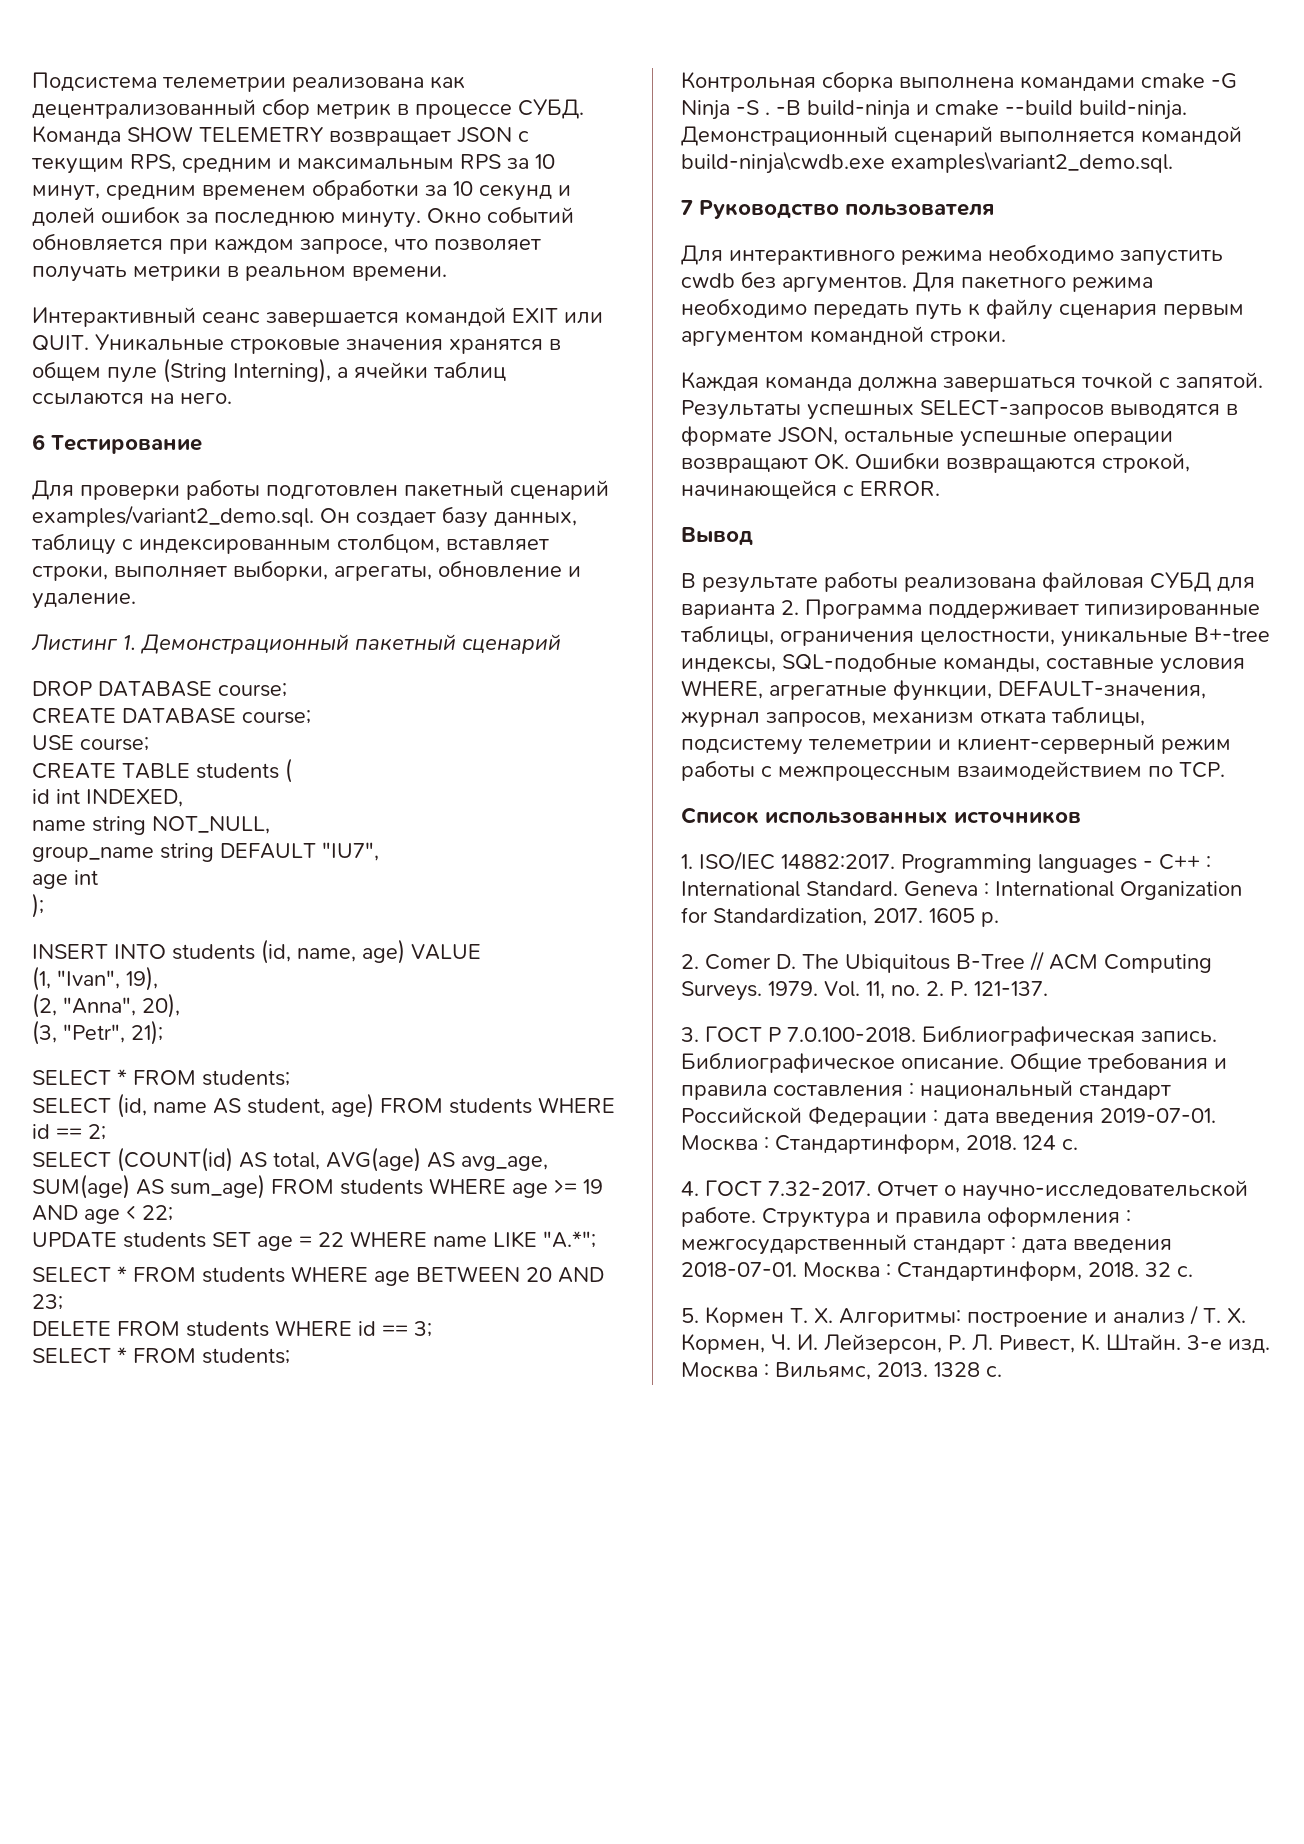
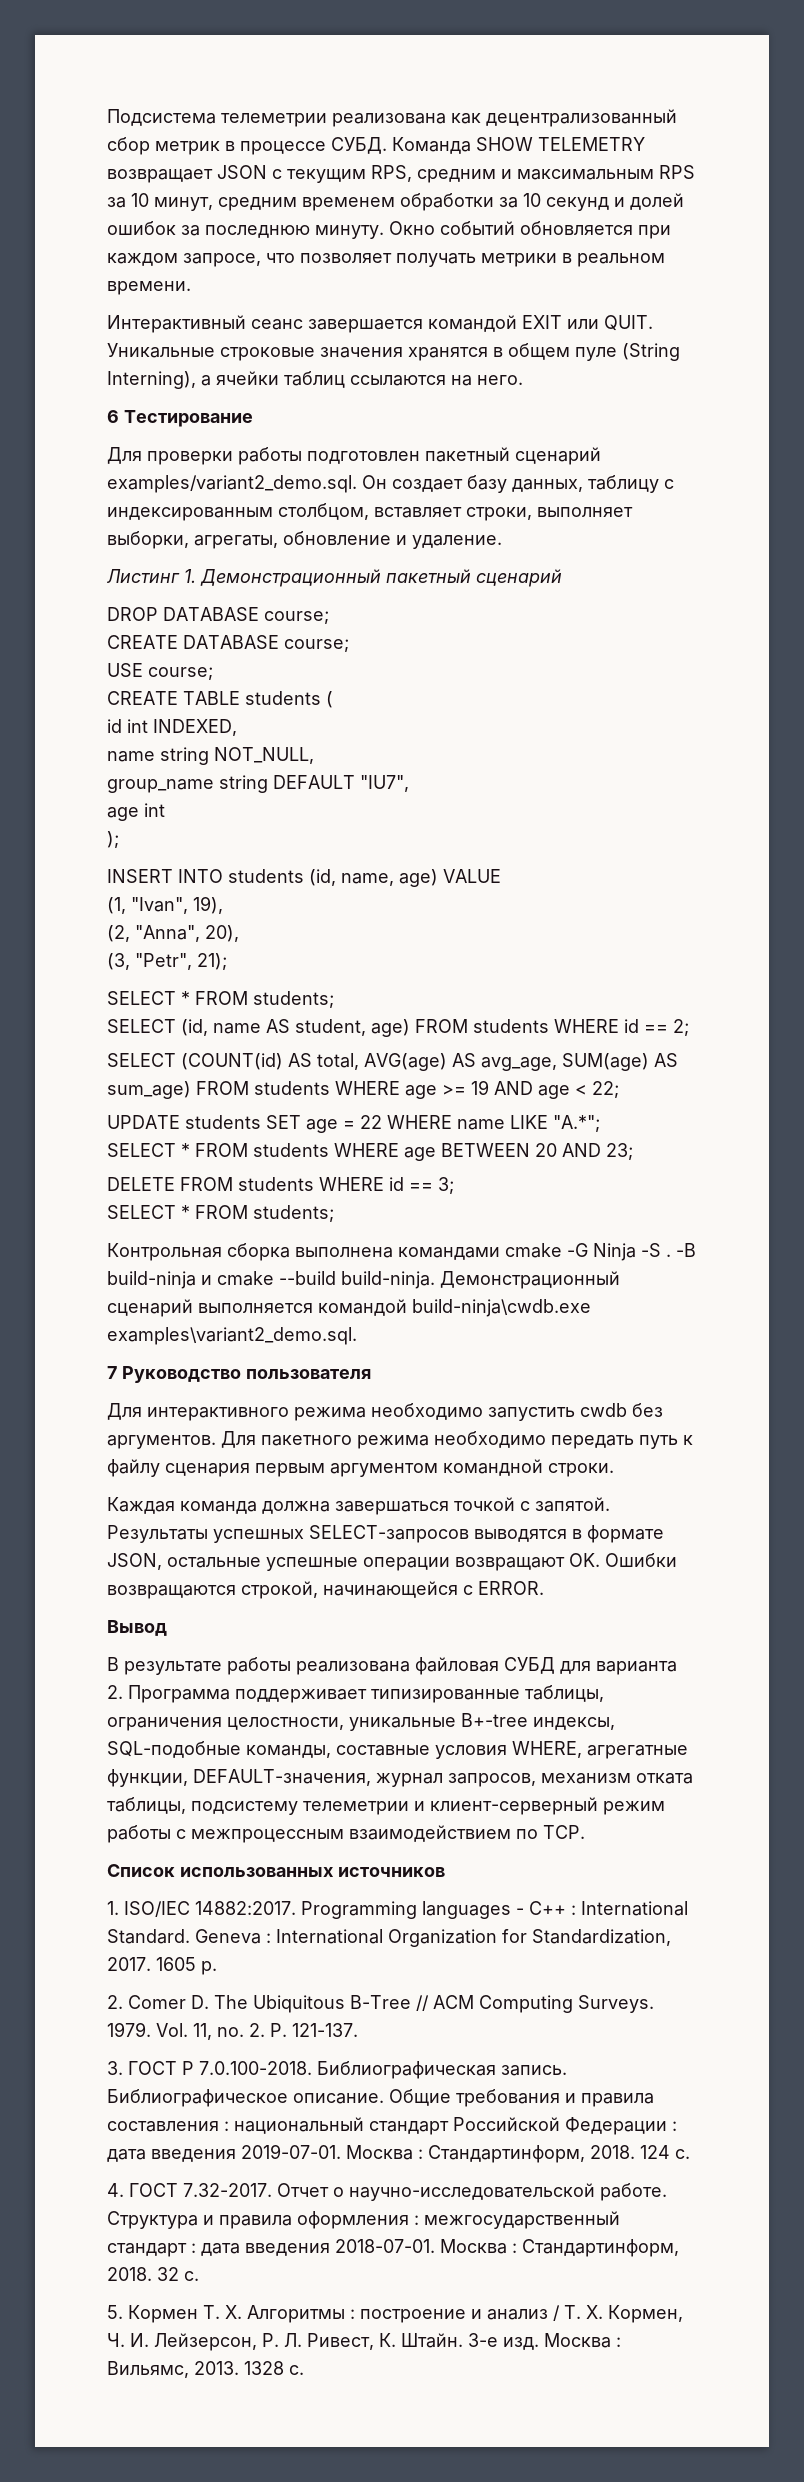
- 5. Кормен Т. Х. Алгоритмы: построение и анализ / Т. Х. Кормен, Ч. И. Лейзерсон, Р. Л. Ривест, К. Штайн.
+ 5. Кормен Т. Х. Алгоритмы : построение и анализ / Т. Х. Кормен, Ч. И. Лейзерсон, Р. Л. Ривест, К. Штайн.

